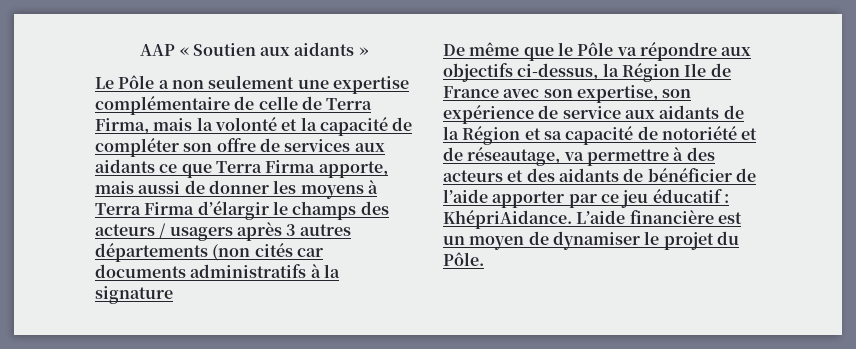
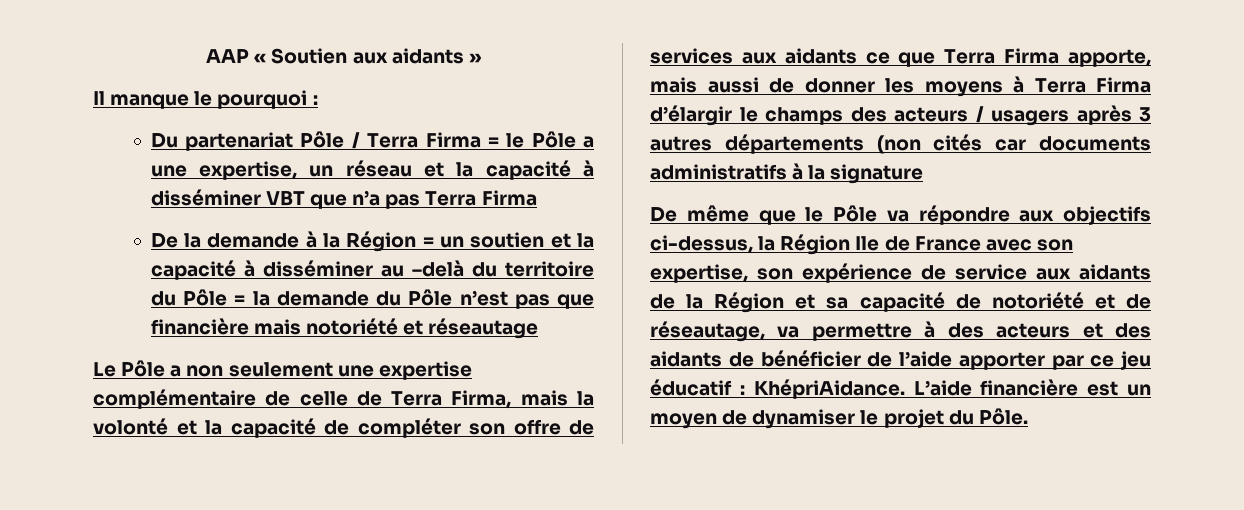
+ Il manque le pourquoi :
+ Du partenariat Pôle / Terra Firma = le Pôle a une expertise, un réseau et la capacité à disséminer VBT que n’a pas Terra Firma
+ De la demande à la Région = un soutien et la capacité à disséminer au –delà du territoire du Pôle = la demande du Pôle n’est pas que financière mais notoriété et réseautage

